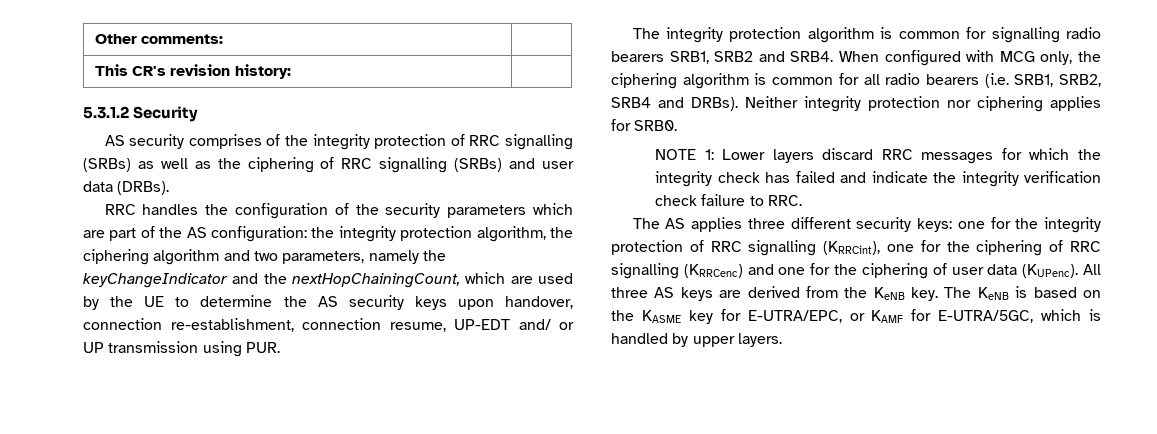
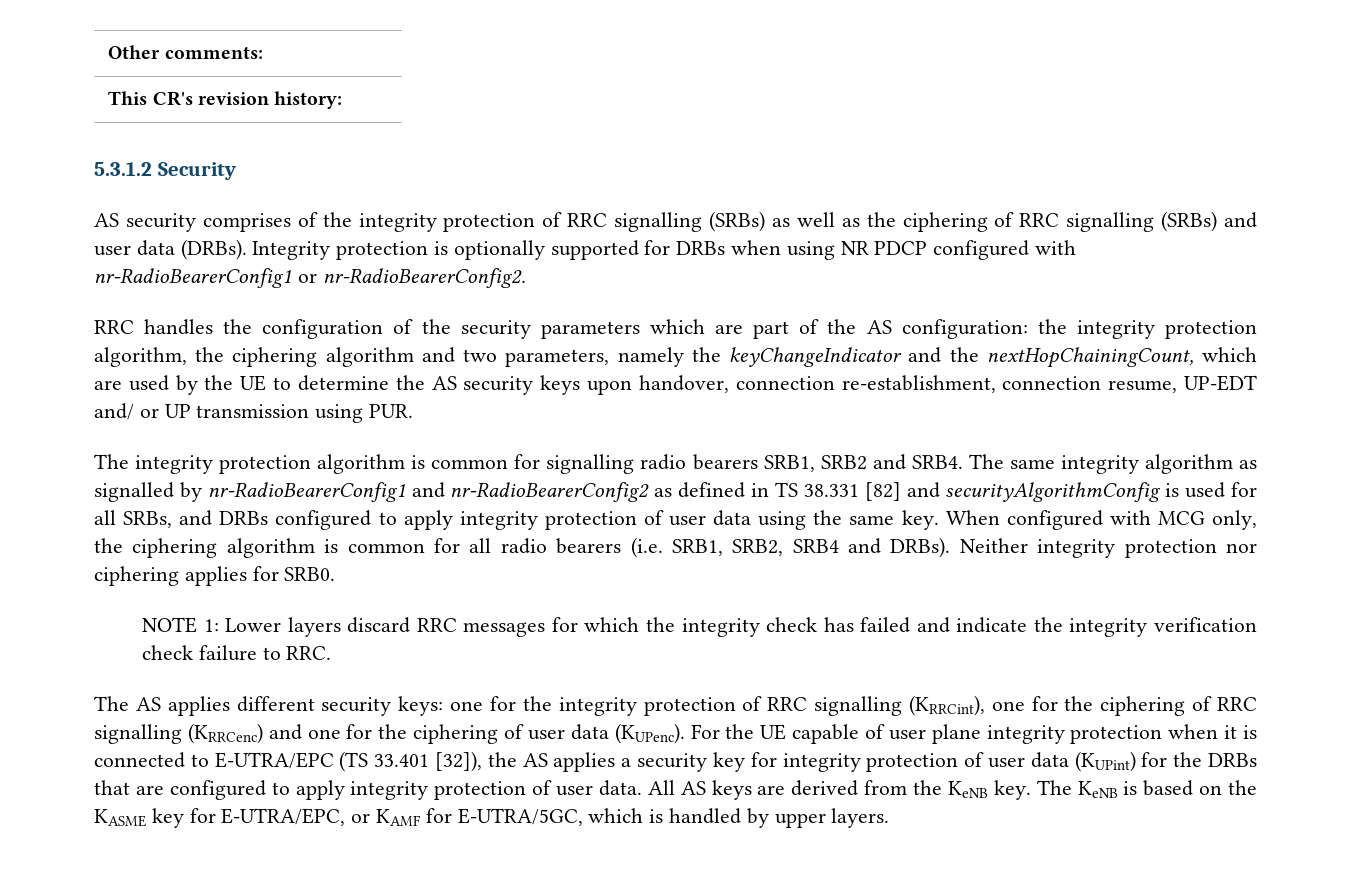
+ Integrity protection is optionally supported for DRBs when using NR PDCP configured with nr-RadioBearerConfig1 or nr-RadioBearerConfig2.
+ The same integrity algorithm as signalled by nr-RadioBearerConfig1 and nr-RadioBearerConfig2 as defined in TS 38.331 [82] and securityAlgorithmConfig is used for all SRBs, and DRBs configured to apply integrity protection of user data using the same key.
- The AS applies three different security keys: one for the integrity protection of RRC signalling (KRRCint), one for the ciphering of RRC signalling (KRRCenc) and one for the ciphering of user data (KUPenc).
+ The AS applies different security keys: one for the integrity protection of RRC signalling (KRRCint), one for the ciphering of RRC signalling (KRRCenc) and one for the ciphering of user data (KUPenc).
- All three AS keys are derived from the KeNB key.
+ For the UE capable of user plane integrity protection when it is connected to E-UTRA/EPC (TS 33.401 [32]), the AS applies a security key for integrity protection of user data (KUPint) for the DRBs that are configured to apply integrity protection of user data. All AS keys are derived from the KeNB key.

